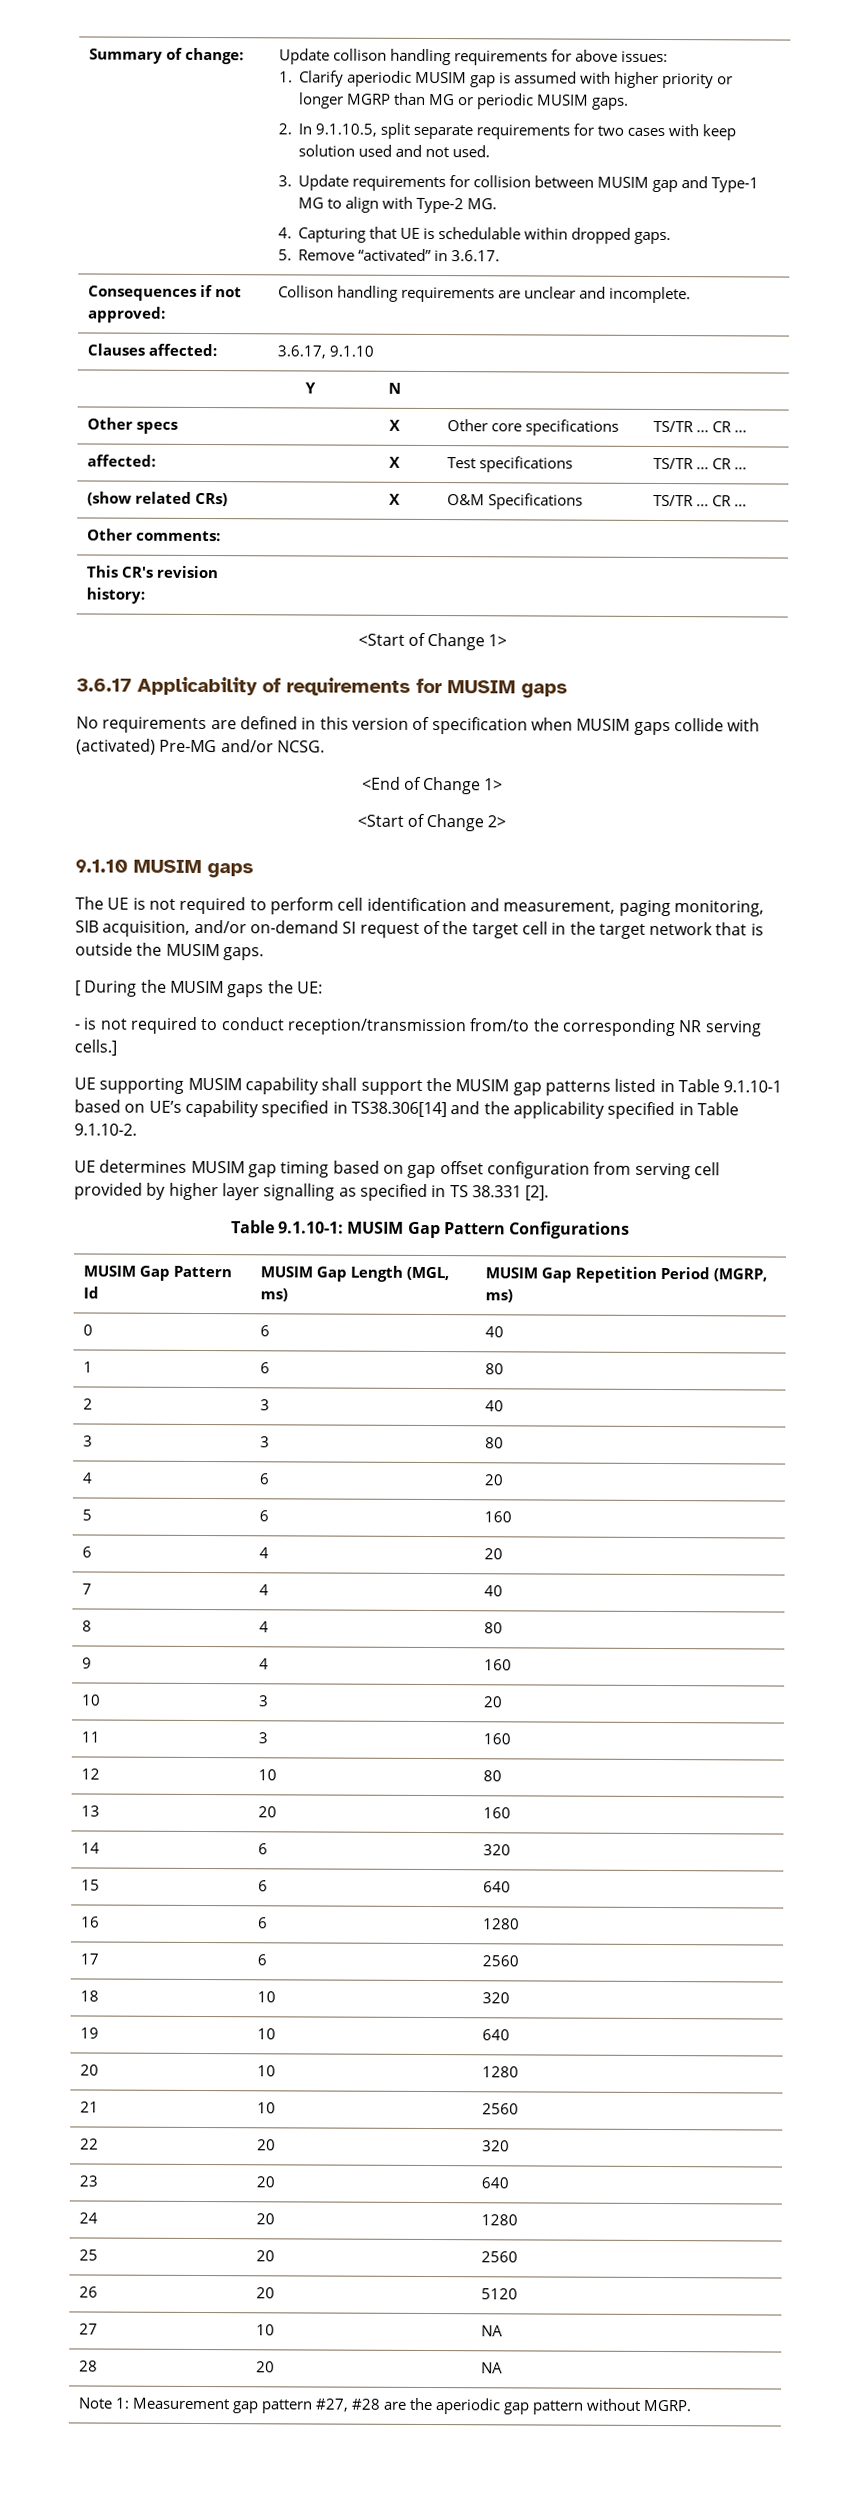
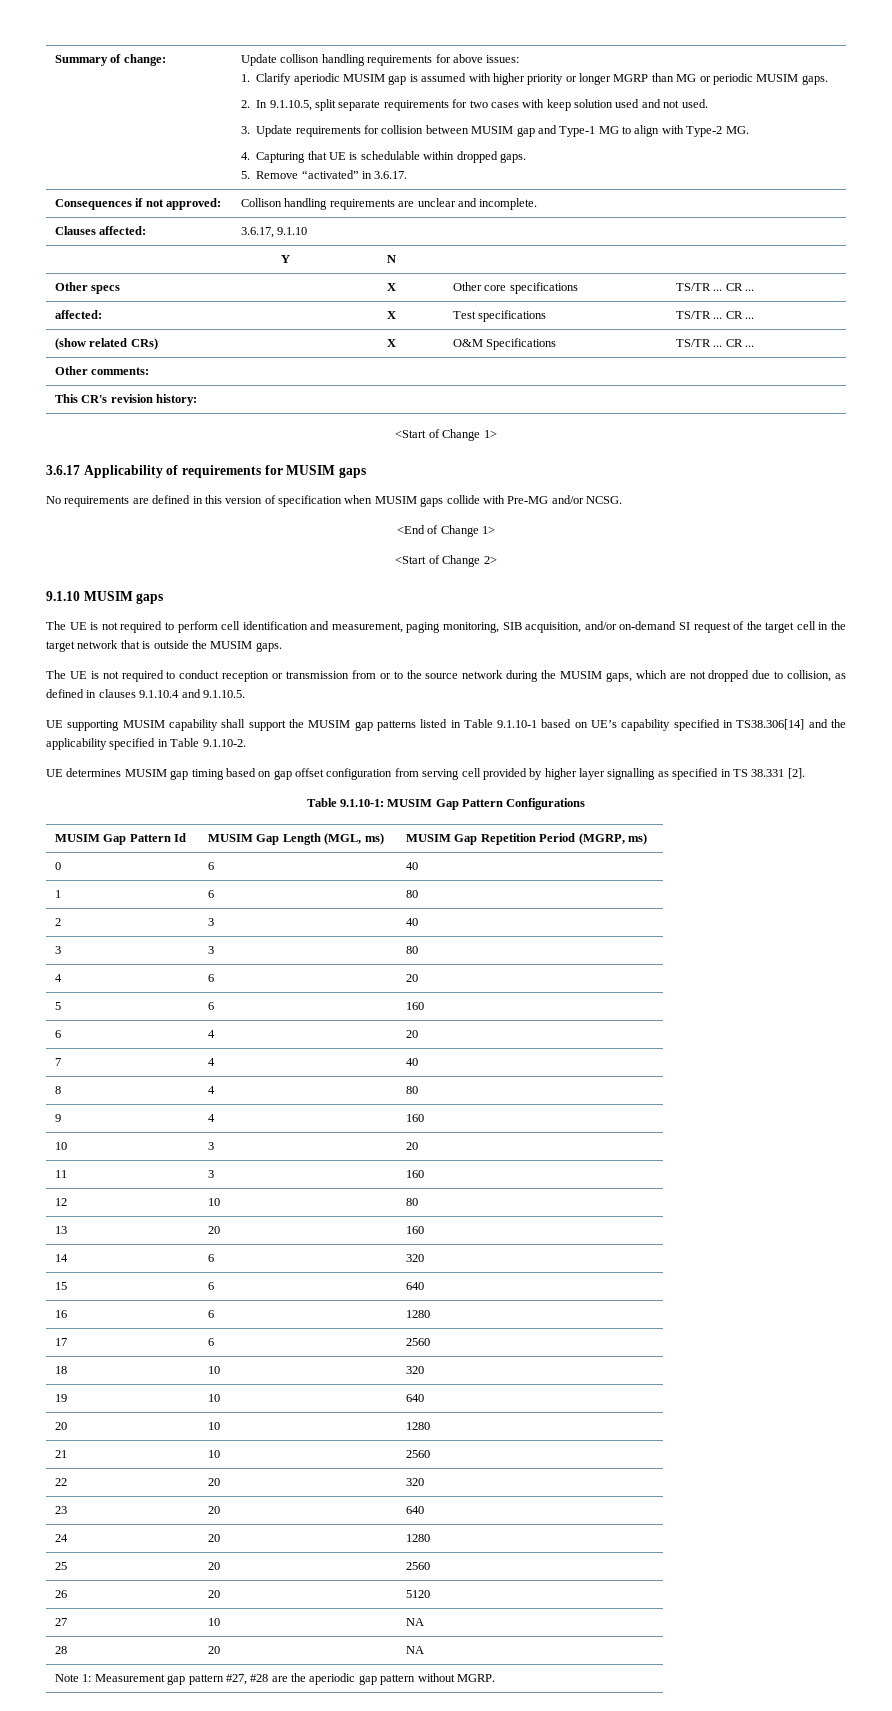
- No requirements are defined in this version of specification when MUSIM gaps collide with (activated) Pre-MG and/or NCSG.
+ No requirements are defined in this version of specification when MUSIM gaps collide with Pre-MG and/or NCSG.
- [ During the MUSIM gaps the UE:
- - is not required to conduct reception/transmission from/to the corresponding NR serving cells.]
+ The UE is not required to conduct reception or transmission from or to the source network during the MUSIM gaps, which are not dropped due to collision, as defined in clauses 9.1.10.4 and 9.1.10.5.

